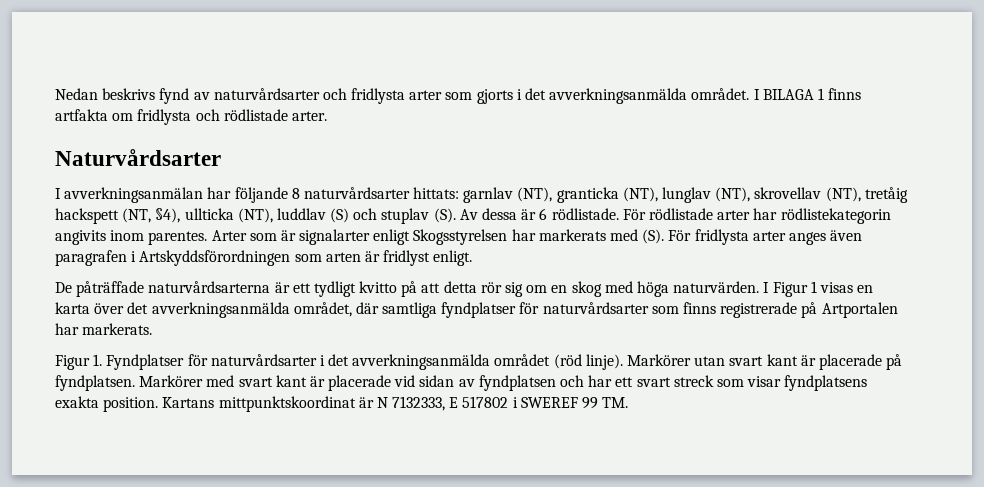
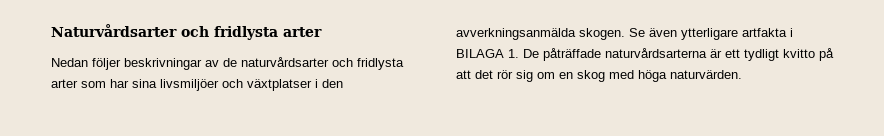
- Nedan beskrivs fynd av naturvårdsarter och fridlysta arter som gjorts i det avverkningsanmälda området. I BILAGA 1 finns artfakta om fridlysta och rödlistade arter.
- Naturvårdsarter
- I avverkningsanmälan har följande 8 naturvårdsarter hittats: garnlav (NT), granticka (NT), lunglav (NT), skrovellav (NT), tretåig hackspett (NT, §4), ullticka (NT), luddlav (S) och stuplav (S). Av dessa är 6 rödlistade. För rödlistade arter har rödlistekategorin angivits inom parentes. Arter som är signalarter enligt Skogsstyrelsen har markerats med (S). För fridlysta arter anges även paragrafen i Artskyddsförordningen som arten är fridlyst enligt.
- De påträffade naturvårdsarterna är ett tydligt kvitto på att detta rör sig om en skog med höga naturvärden. I Figur 1 visas en karta över det avverkningsanmälda området, där samtliga fyndplatser för naturvårdsarter som finns registrerade på Artportalen har markerats.
- Figur 1. Fyndplatser för naturvårdsarter i det avverkningsanmälda området (röd linje). Markörer utan svart kant är placerade på fyndplatsen. Markörer med svart kant är placerade vid sidan av fyndplatsen och har ett svart streck som visar fyndplatsens exakta position. Kartans mittpunktskoordinat är N 7132333, E 517802 i SWEREF 99 TM.
+ Naturvårdsarter och fridlysta arter
+ Nedan följer beskrivningar av de naturvårdsarter och fridlysta arter som har sina livsmiljöer och växtplatser i den avverkningsanmälda skogen. Se även ytterligare artfakta i BILAGA 1. De påträffade naturvårdsarterna är ett tydligt kvitto på att det rör sig om en skog med höga naturvärden.

